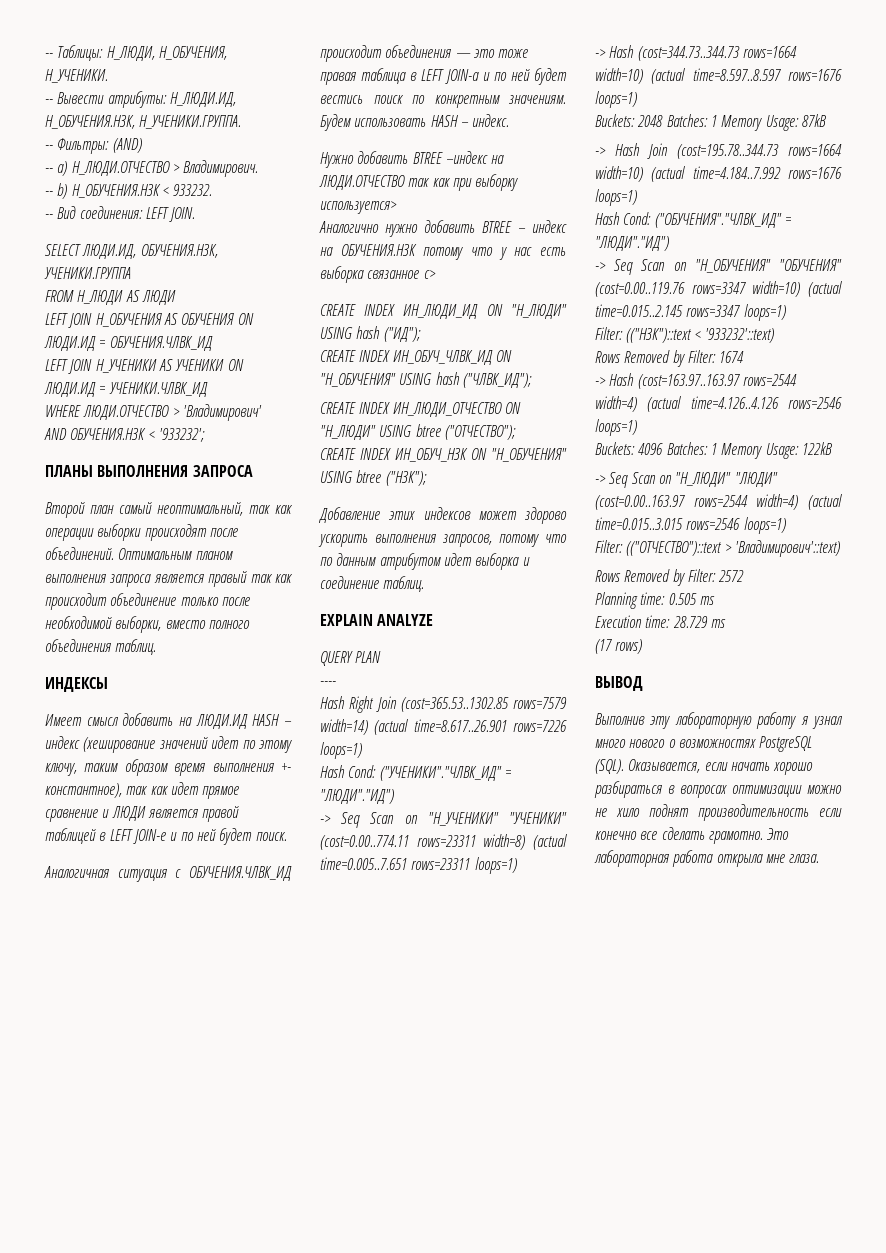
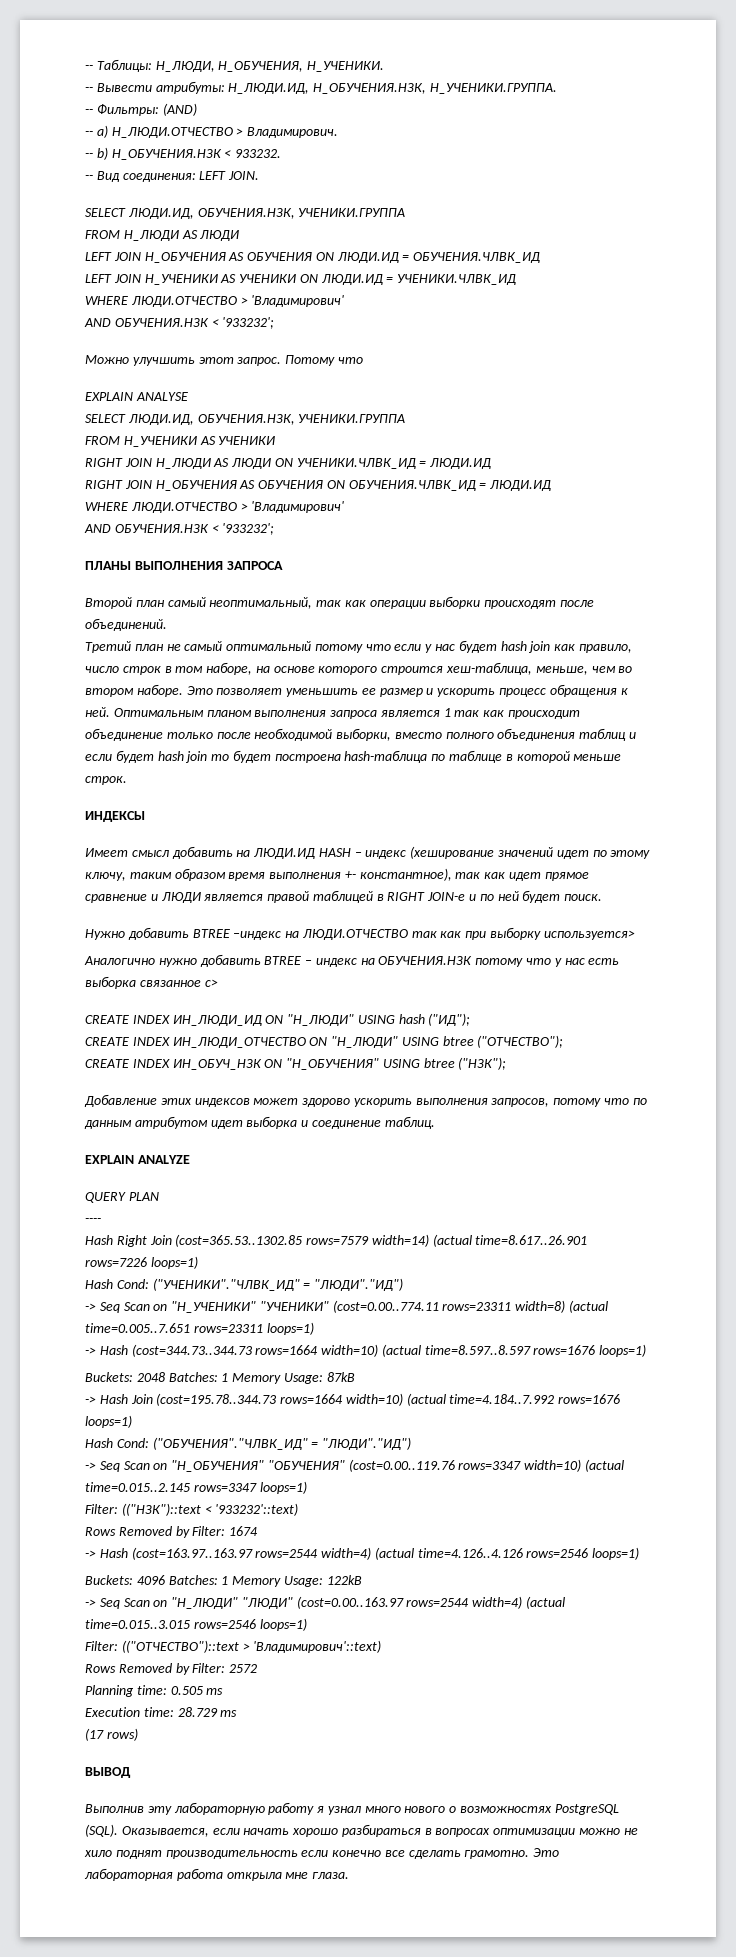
+ Можно улучшить этот запрос. Потому что
+ EXPLAIN ANALYSE
+ SELECT ЛЮДИ.ИД, ОБУЧЕНИЯ.НЗК, УЧЕНИКИ.ГРУППА
+ FROM Н_УЧЕНИКИ AS УЧЕНИКИ
+ RIGHT JOIN Н_ЛЮДИ AS ЛЮДИ ON УЧЕНИКИ.ЧЛВК_ИД = ЛЮДИ.ИД
+ RIGHT JOIN Н_ОБУЧЕНИЯ AS ОБУЧЕНИЯ ON ОБУЧЕНИЯ.ЧЛВК_ИД = ЛЮДИ.ИД
+ WHERE ЛЮДИ.ОТЧЕСТВО > 'Владимирович'
+ AND ОБУЧЕНИЯ.НЗК < '933232';
- Второй план самый неоптимальный, так как операции выборки происходят после объединений. Оптимальным планом выполнения запроса является правый так как происходит объединение только после необходимой выборки, вместо полного объединения таблиц.
+ Второй план самый неоптимальный, так как операции выборки происходят после объединений.
+ Третий план не самый оптимальный потому что если у нас будет hash join как правило, число строк в том наборе, на основе которого строится хеш-таблица, меньше, чем во втором наборе. Это позволяет уменьшить ее размер и ускорить процесс обращения к ней. Оптимальным планом выполнения запроса является 1 так как происходит объединение только после необходимой выборки, вместо полного объединения таблиц и если будет hash join то будет построена hash-таблица по таблице в которой меньше строк.
- Имеет смысл добавить на ЛЮДИ.ИД HASH – индекс (хеширование значений идет по этому ключу, таким образом время выполнения +- константное), так как идет прямое сравнение и ЛЮДИ является правой таблицей в LEFT JOIN-е и по ней будет поиск.
+ Имеет смысл добавить на ЛЮДИ.ИД HASH – индекс (хеширование значений идет по этому ключу, таким образом время выполнения +- константное), так как идет прямое сравнение и ЛЮДИ является правой таблицей в RIGHT JOIN-е и по ней будет поиск.
- Аналогичная ситуация с ОБУЧЕНИЯ.ЧЛВК_ИД происходит объединения — это тоже правая таблица в LEFT JOIN-а и по ней будет вестись поиск по конкретным значениям. Будем использовать HASH – индекс.
- CREATE INDEX ИН_ОБУЧ_ЧЛВК_ИД ON "Н_ОБУЧЕНИЯ" USING hash ("ЧЛВК_ИД");

